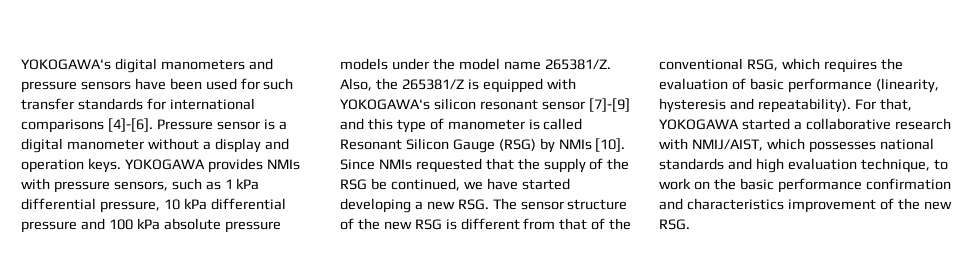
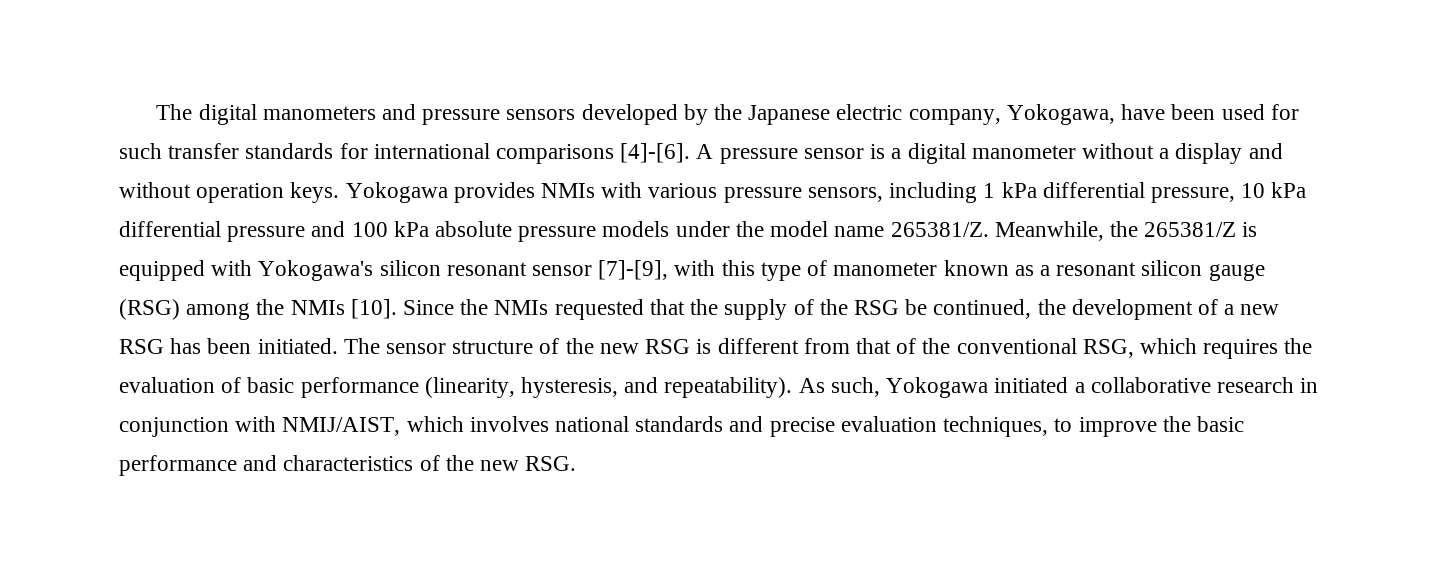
- YOKOGAWA's digital manometers and pressure sensors have been used for such transfer standards for international comparisons [4]-[6].
+ The digital manometers and pressure sensors developed by the Japanese electric company, Yokogawa, have been used for such transfer standards for international comparisons [4]-[6].
- Pressure sensor is a digital manometer without a display and operation keys.
+ A pressure sensor is a digital manometer without a display and without operation keys.
- YOKOGAWA provides NMIs with pressure sensors, such as 1 kPa differential pressure, 10 kPa differential pressure and 100 kPa absolute pressure models under the model name 265381/Z.
+ Yokogawa provides NMIs with various pressure sensors, including 1 kPa differential pressure, 10 kPa differential pressure and 100 kPa absolute pressure models under the model name 265381/Z.
- Also, the 265381/Z is equipped with YOKOGAWA's silicon resonant sensor [7]-[9] and this type of manometer is called Resonant Silicon Gauge (RSG) by NMIs [10].
+ Meanwhile, the 265381/Z is equipped with Yokogawa's silicon resonant sensor [7]-[9], with this type of manometer known as a resonant silicon gauge (RSG) among the NMIs [10].
- Since NMIs requested that the supply of the RSG be continued, we have started developing a new RSG. The sensor structure of the new RSG is different from that of the conventional RSG, which requires the evaluation of basic performance (linearity, hysteresis and repeatability).
+ Since the NMIs requested that the supply of the RSG be continued, the development of a new RSG has been initiated. The sensor structure of the new RSG is different from that of the conventional RSG, which requires the evaluation of basic performance (linearity, hysteresis, and repeatability).
- For that, YOKOGAWA started a collaborative research with NMIJ/AIST, which possesses national standards and high evaluation technique, to work on the basic performance confirmation and characteristics improvement of the new RSG.
+ As such, Yokogawa initiated a collaborative research in conjunction with NMIJ/AIST, which involves national standards and precise evaluation techniques, to improve the basic performance and characteristics of the new RSG.

